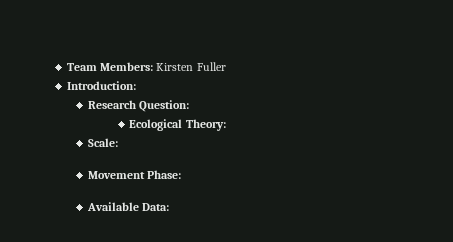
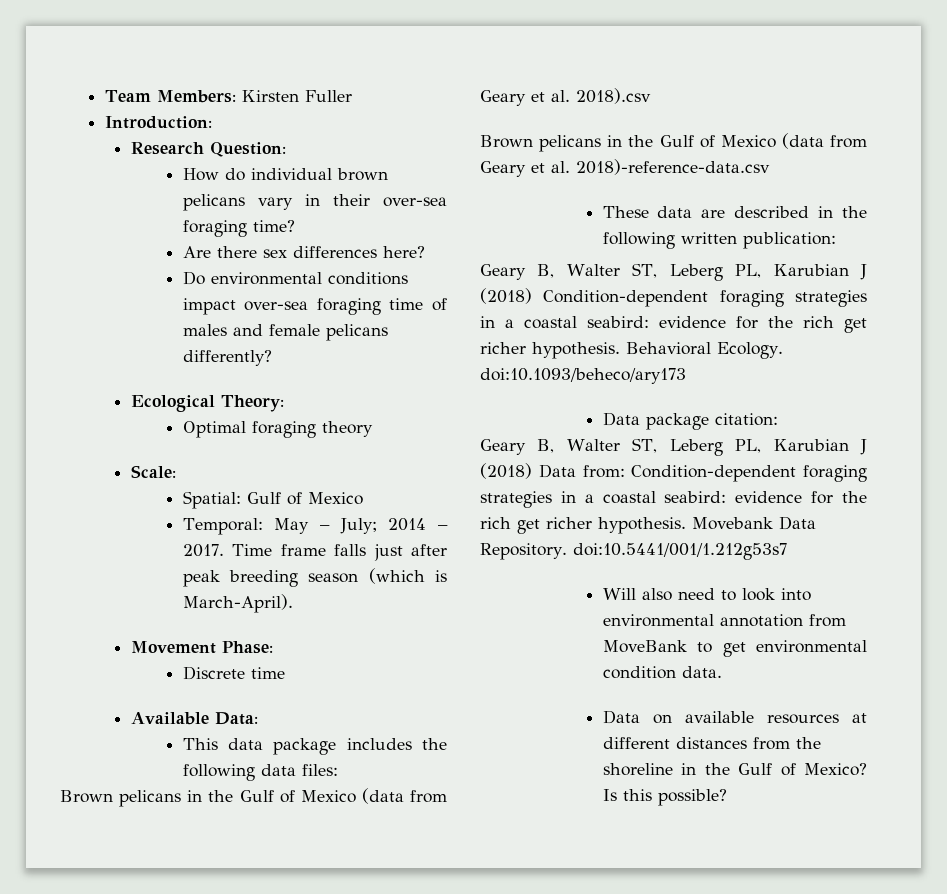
+ How do individual brown pelicans vary in their over-sea foraging time?
+ Are there sex differences here?
+ Do environmental conditions impact over-sea foraging time of males and female pelicans differently?
  Ecological Theory:
+ Optimal foraging theory
  Scale:
+ Spatial: Gulf of Mexico
+ Temporal: May – July; 2014 – 2017. Time frame falls just after peak breeding season (which is March-April).
+ Discrete time
+ This data package includes the following data files:
+ Brown pelicans in the Gulf of Mexico (data from Geary et al. 2018).csv
+ Brown pelicans in the Gulf of Mexico (data from Geary et al. 2018)-reference-data.csv
+ These data are described in the following written publication:
+ Geary B, Walter ST, Leberg PL, Karubian J (2018) Condition-dependent foraging strategies in a coastal seabird: evidence for the rich get richer hypothesis. Behavioral Ecology. doi:10.1093/beheco/ary173
+ Data package citation:
+ Geary B, Walter ST, Leberg PL, Karubian J (2018) Data from: Condition-dependent foraging strategies in a coastal seabird: evidence for the rich get richer hypothesis. Movebank Data Repository. doi:10.5441/001/1.212g53s7
+ Will also need to look into environmental annotation from MoveBank to get environmental condition data.
+ Data on available resources at different distances from the shoreline in the Gulf of Mexico? Is this possible?

